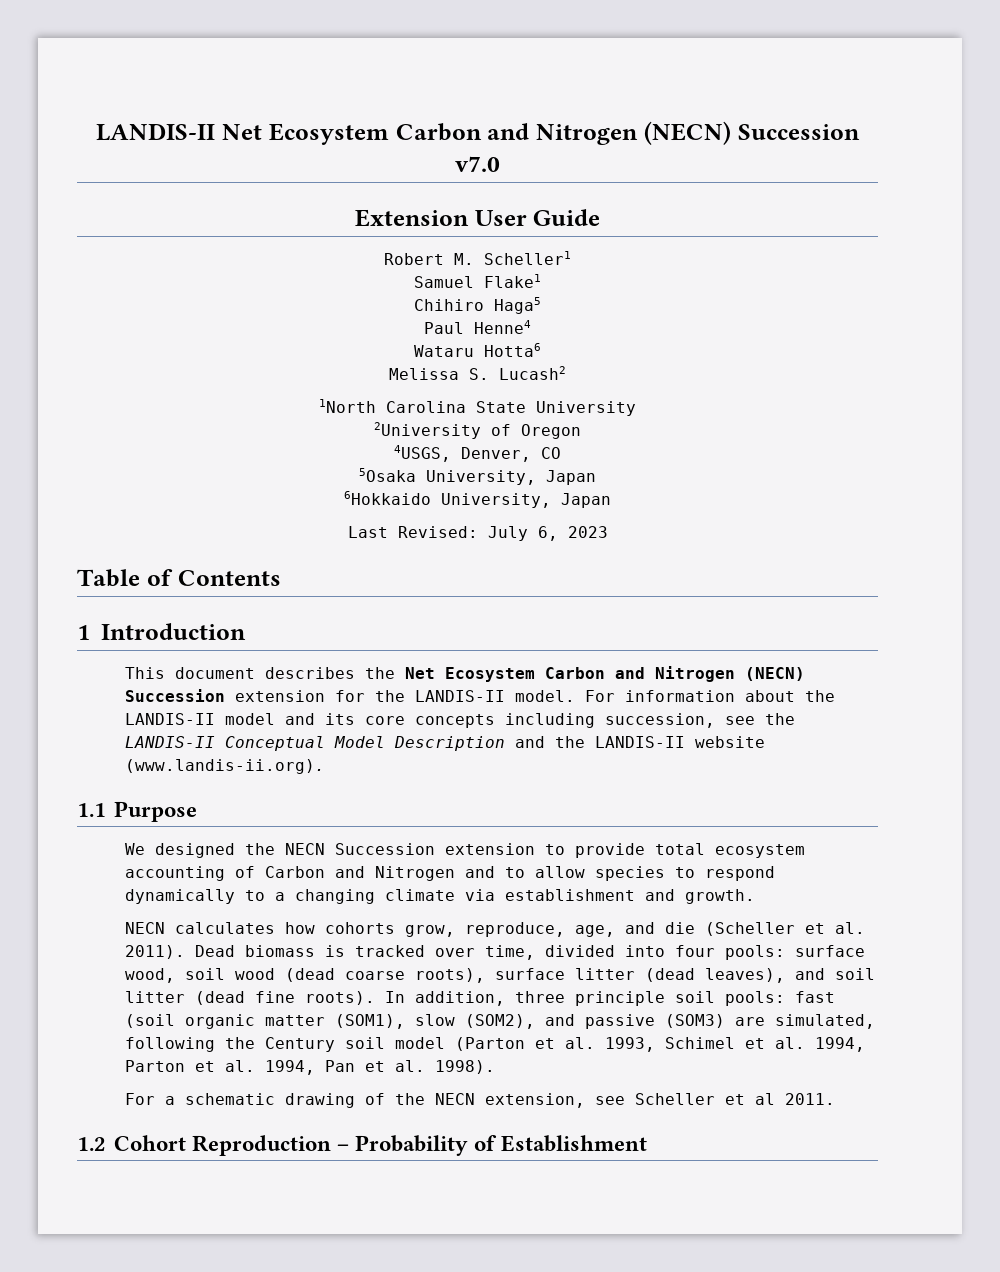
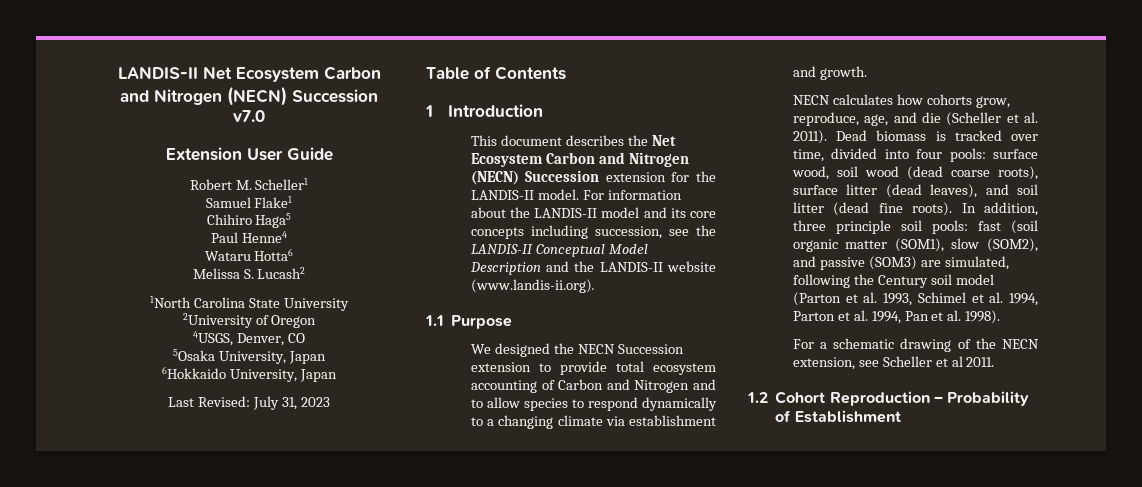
- Last Revised: July 6, 2023
+ Last Revised: July 31, 2023

